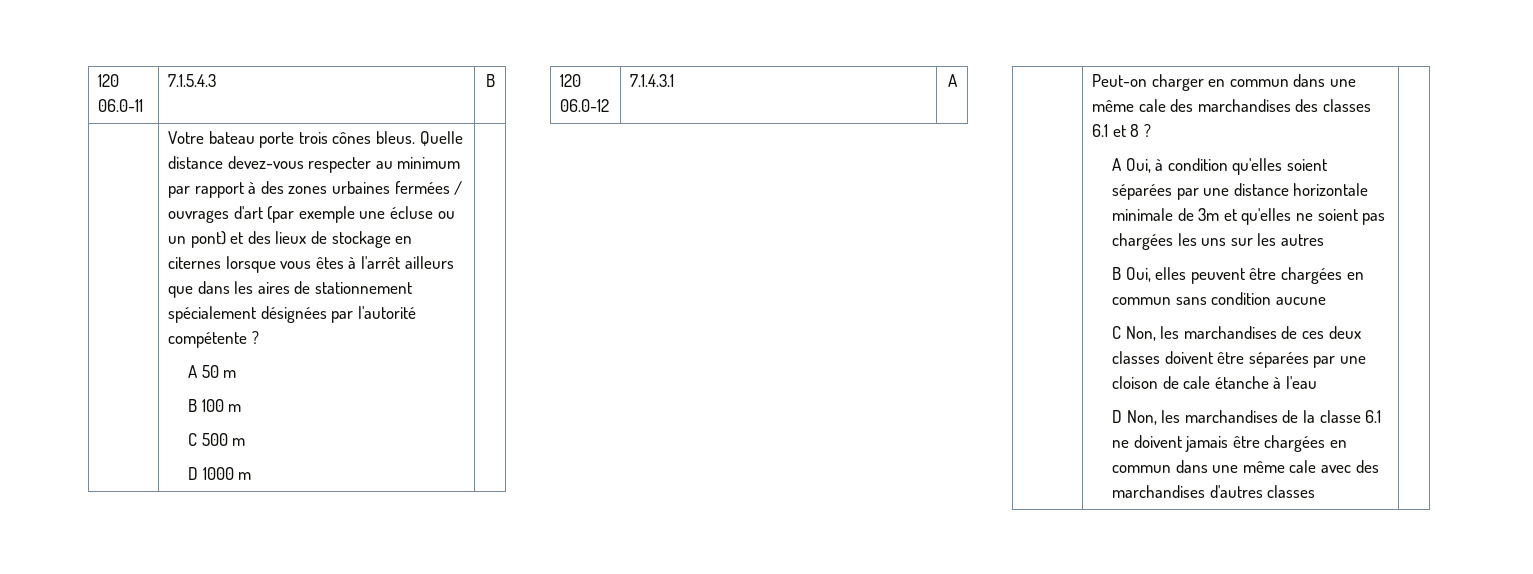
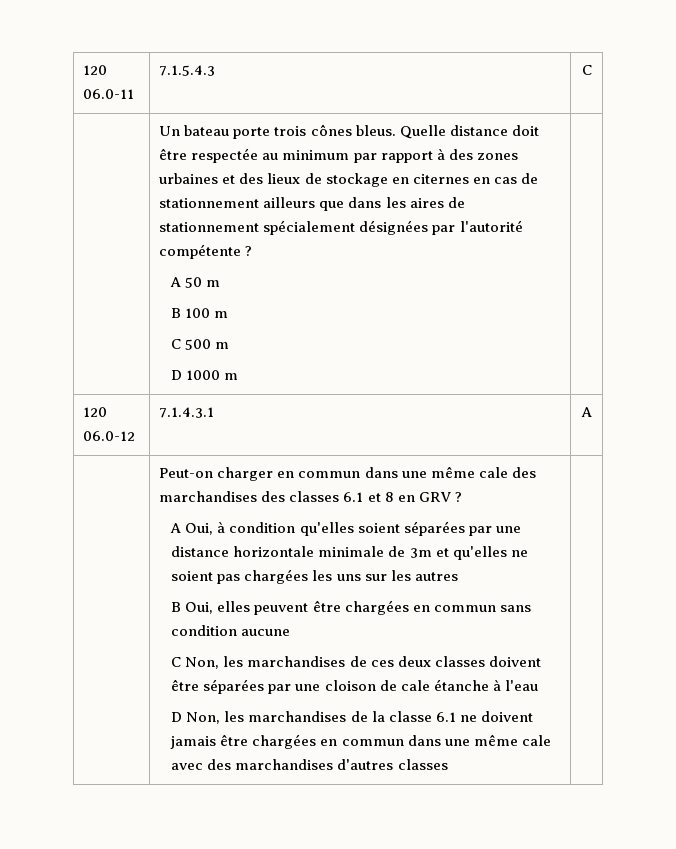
- 120 06.0-11 | 7.1.5.4.3 | B
- | Votre bateau porte trois cônes bleus.
+ 120 06.0-11 | 7.1.5.4.3 | C
+ | Un bateau porte trois cônes bleus.
- Quelle distance devez-vous respecter au minimum par rapport à des zones urbaines fermées / ouvrages d'art (par exemple une écluse ou un pont) et des lieux de stockage en citernes lorsque vous êtes à l'arrêt ailleurs que dans les aires de stationnement spécialement désignées par l'autorité compétente ?
+ Quelle distance doit être respectée au minimum par rapport à des zones urbaines et des lieux de stockage en citernes en cas de stationnement ailleurs que dans les aires de stationnement spécialement désignées par l'autorité compétente ?
- Peut-on charger en commun dans une même cale des marchandises des classes 6.1 et 8 ?
+ Peut-on charger en commun dans une même cale des marchandises des classes 6.1 et 8 en GRV ?

